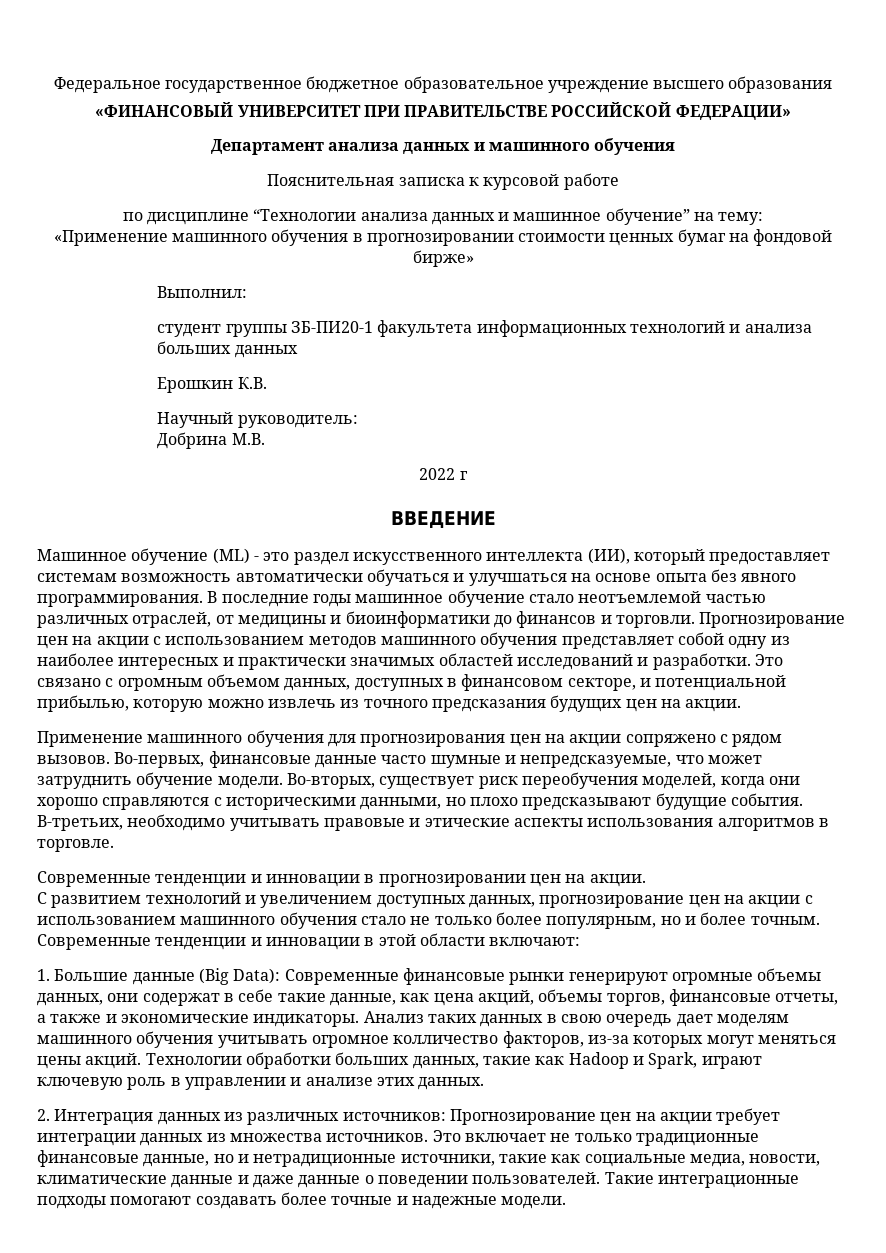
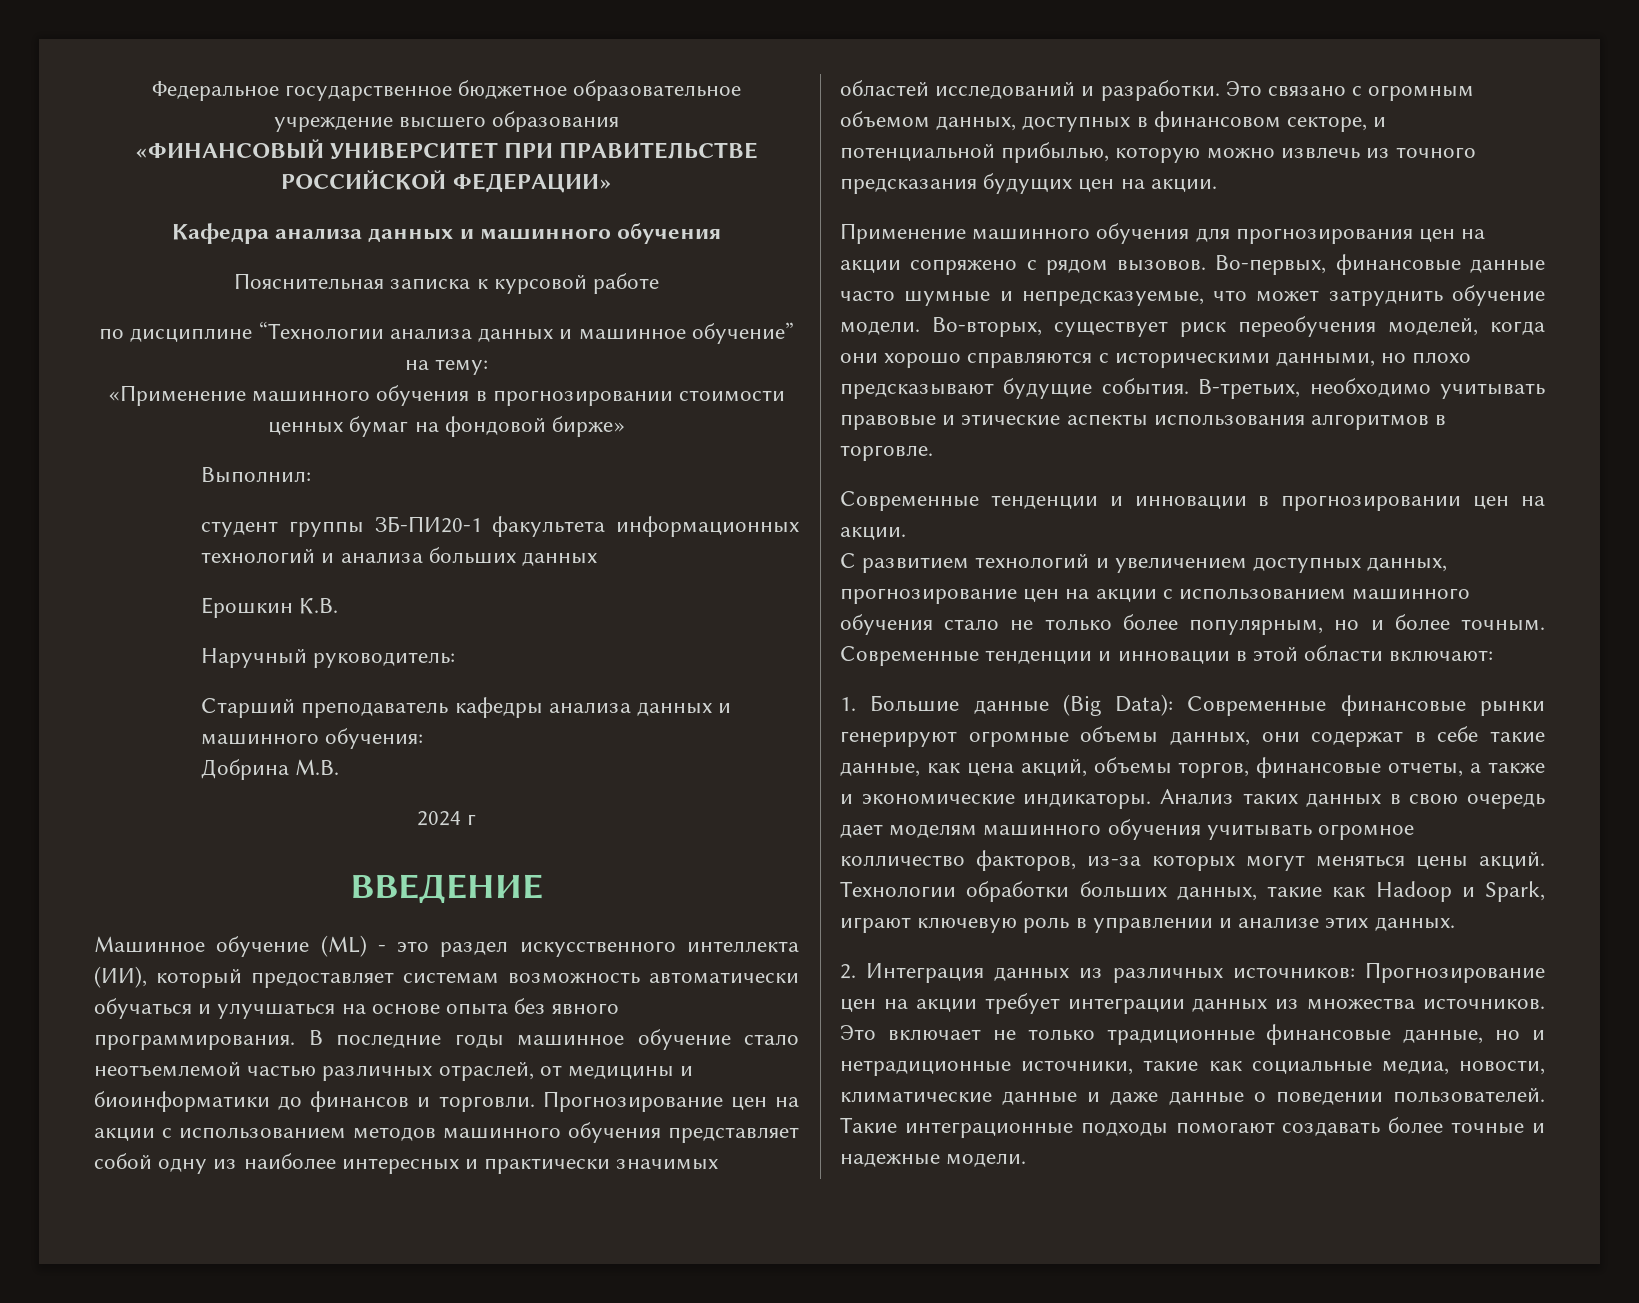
- Департамент анализа данных и машинного обучения
+ Кафедра анализа данных и машинного обучения
- Научный руководитель:
+ Наручный руководитель:
+ Старший преподаватель кафедры анализа данных и машинного обучения:
- 2022 г
+ 2024 г

